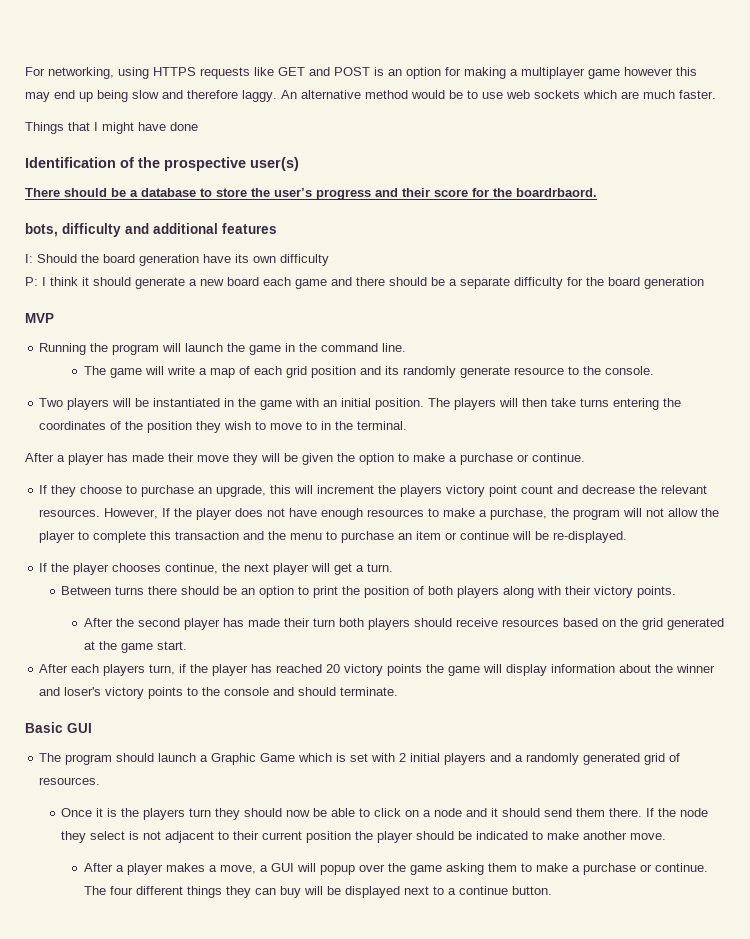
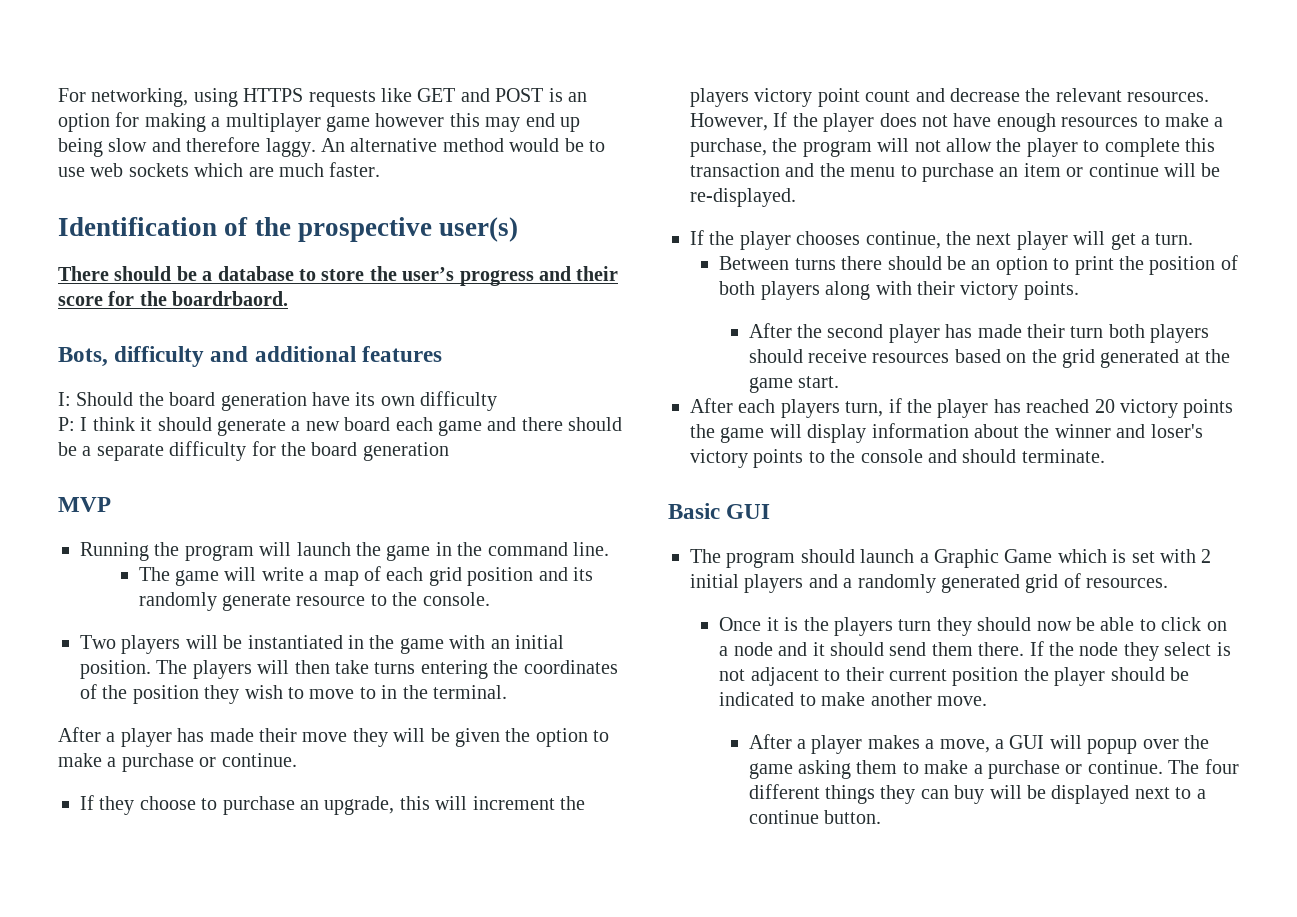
- Things that I might have done
- bots, difficulty and additional features
+ Bots, difficulty and additional features

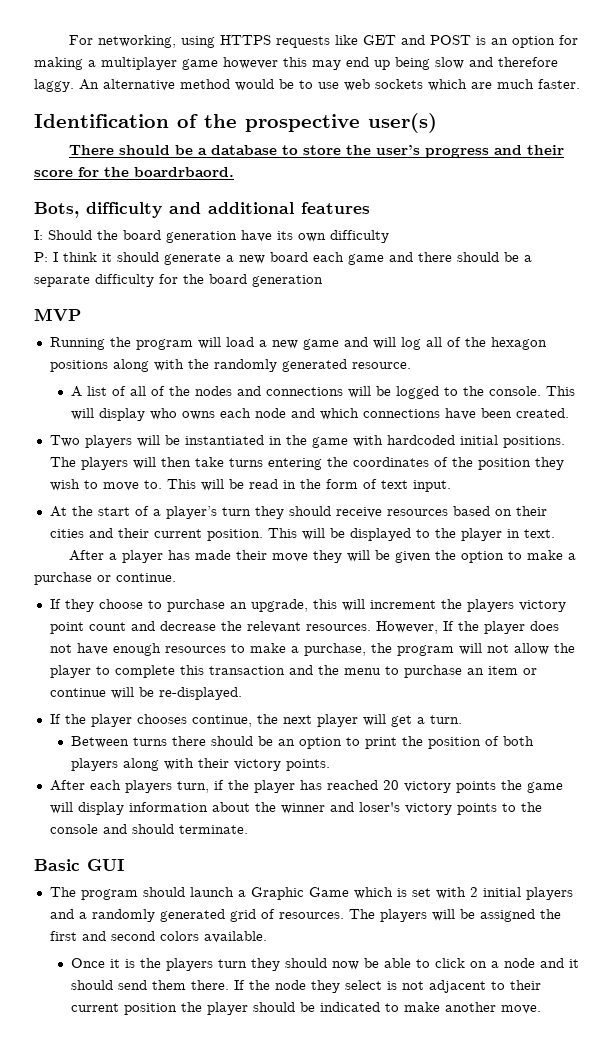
- Running the program will launch the game in the command line.
- The game will write a map of each grid position and its randomly generate resource to the console.
+ Running the program will load a new game and will log all of the hexagon positions along with the randomly generated resource.
+ A list of all of the nodes and connections will be logged to the console. This will display who owns each node and which connections have been created.
- Two players will be instantiated in the game with an initial position.
+ Two players will be instantiated in the game with hardcoded initial positions.
- The players will then take turns entering the coordinates of the position they wish to move to in the terminal.
+ The players will then take turns entering the coordinates of the position they wish to move to. This will be read in the form of text input.
+ At the start of a player’s turn they should receive resources based on their cities and their current position. This will be displayed to the player in text.
- After the second player has made their turn both players should receive resources based on the grid generated at the game start.
+ The players will be assigned the first and second colors available.
- After a player makes a move, a GUI will popup over the game asking them to make a purchase or continue. The four different things they can buy will be displayed next to a continue button.

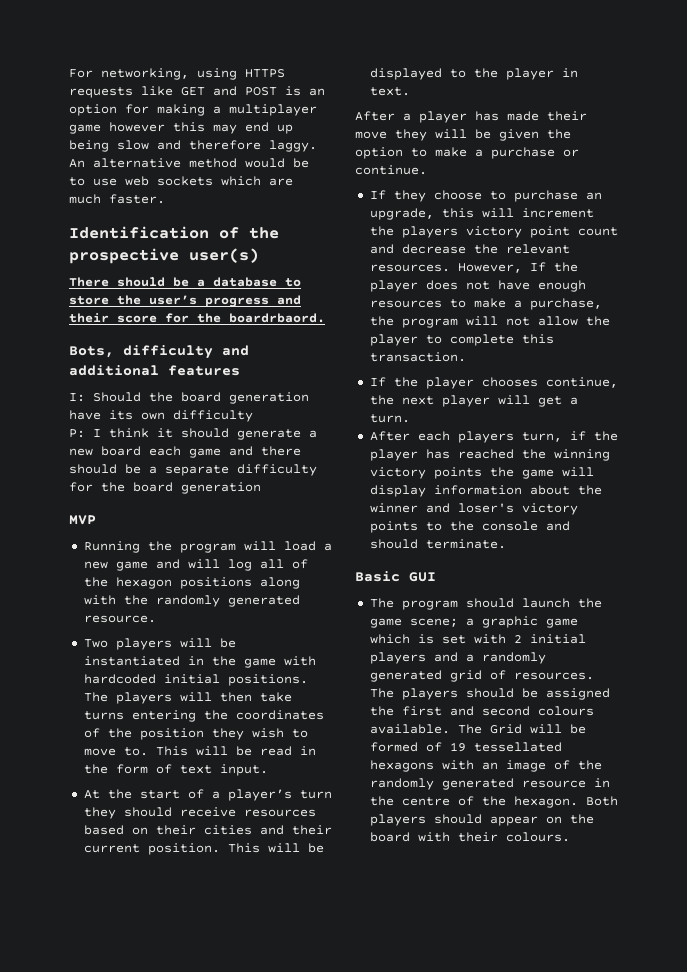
- A list of all of the nodes and connections will be logged to the console. This will display who owns each node and which connections have been created.
- However, If the player does not have enough resources to make a purchase, the program will not allow the player to complete this transaction and the menu to purchase an item or continue will be re-displayed.
+ However, If the player does not have enough resources to make a purchase, the program will not allow the player to complete this transaction.
- Between turns there should be an option to print the position of both players along with their victory points.
- After each players turn, if the player has reached 20 victory points the game will display information about the winner and loser's victory points to the console and should terminate.
+ After each players turn, if the player has reached the winning victory points the game will display information about the winner and loser's victory points to the console and should terminate.
- The program should launch a Graphic Game which is set with 2 initial players and a randomly generated grid of resources.
+ The program should launch the game scene; a graphic game which is set with 2 initial players and a randomly generated grid of resources.
- The players will be assigned the first and second colors available.
- Once it is the players turn they should now be able to click on a node and it should send them there. If the node they select is not adjacent to their current position the player should be indicated to make another move.
+ The players should be assigned the first and second colours available. The Grid will be formed of 19 tessellated hexagons with an image of the randomly generated resource in the centre of the hexagon. Both players should appear on the board with their colours.

